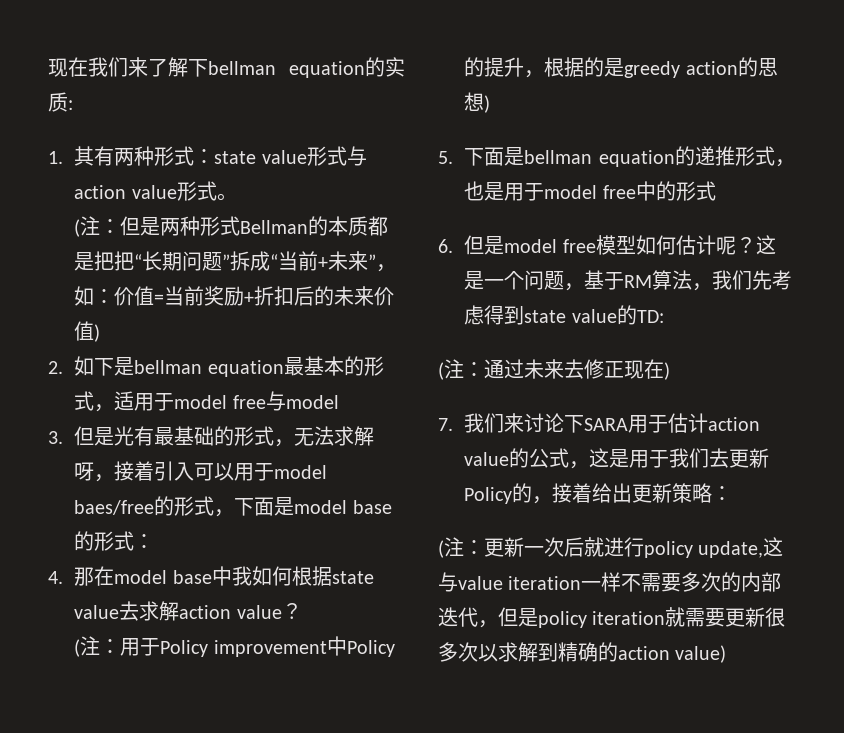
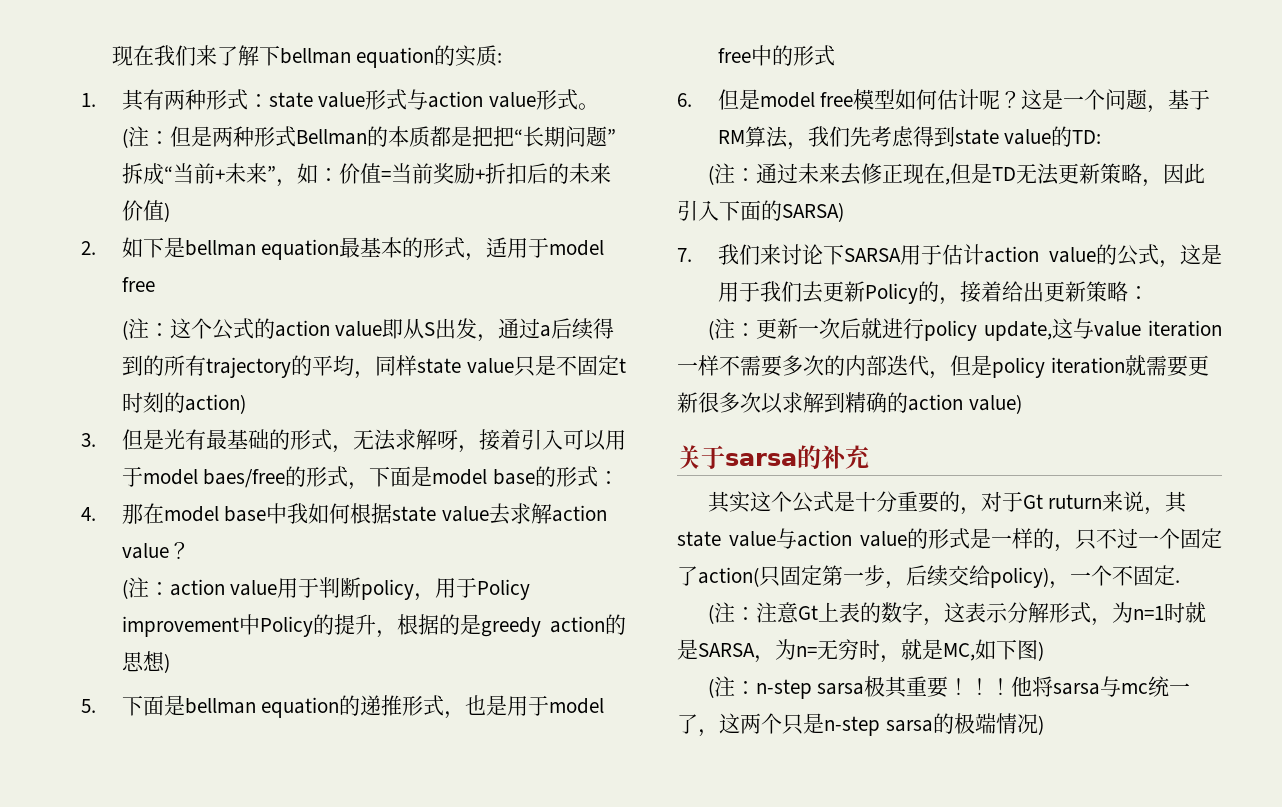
- 2.如下是bellman equation最基本的形式，适用于model free与model
+ 2.如下是bellman equation最基本的形式，适用于model free
+ (注：这个公式的action value即从S出发，通过a后续得到的所有trajectory的平均，同样state value只是不固定t时刻的action)
- (注：用于Policy improvement中Policy的提升，根据的是greedy action的思想)
+ (注：action value用于判断policy，用于Policy improvement中Policy的提升，根据的是greedy action的思想)
- (注：通过未来去修正现在)
+ (注：通过未来去修正现在,但是TD无法更新策略，因此引入下面的SARSA)
- 7.我们来讨论下SARA用于估计action value的公式，这是用于我们去更新Policy的，接着给出更新策略：
+ 7.我们来讨论下SARSA用于估计action value的公式，这是用于我们去更新Policy的，接着给出更新策略：
+ 关于sarsa的补充
+ 其实这个公式是十分重要的，对于Gt ruturn来说，其state value与action value的形式是一样的，只不过一个固定了action(只固定第一步，后续交给policy)，一个不固定.
+ (注：注意Gt上表的数字，这表示分解形式，为n=1时就是SARSA，为n=无穷时，就是MC,如下图)
+ (注：n-step sarsa极其重要！！！他将sarsa与mc统一了，这两个只是n-step sarsa的极端情况)

